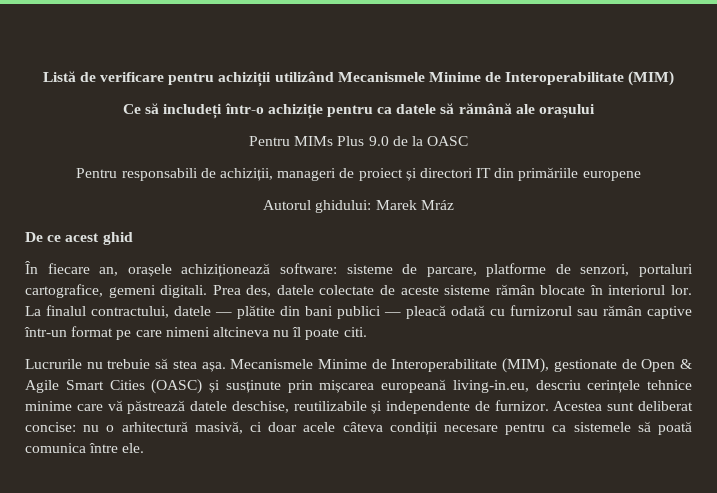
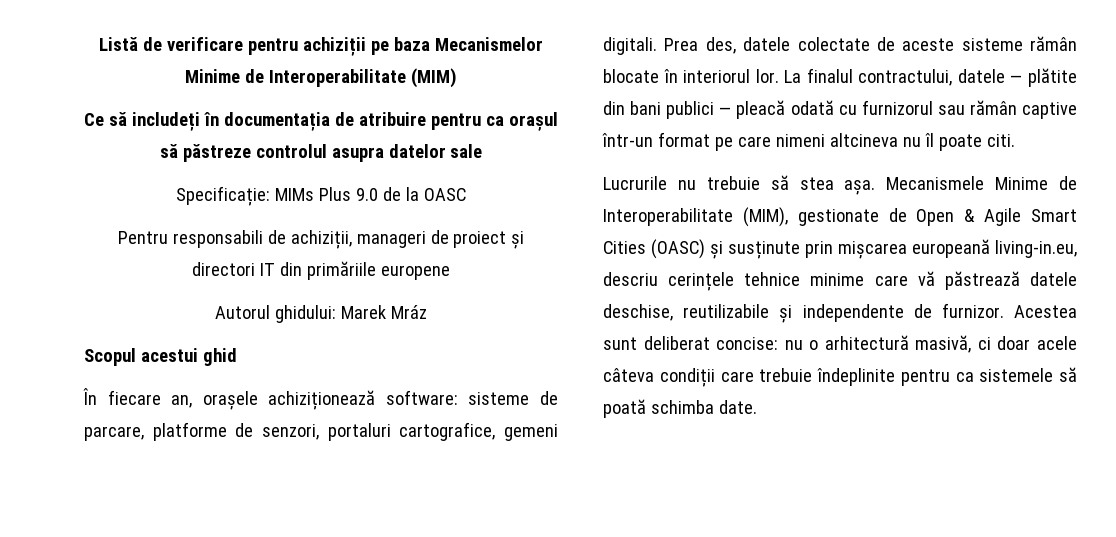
- Listă de verificare pentru achiziții utilizând Mecanismele Minime de Interoperabilitate (MIM)
+ Listă de verificare pentru achiziții pe baza Mecanismelor Minime de Interoperabilitate (MIM)
- Ce să includeți într-o achiziție pentru ca datele să rămână ale orașului
- Pentru MIMs Plus 9.0 de la OASC
+ Ce să includeți în documentația de atribuire pentru ca orașul să păstreze controlul asupra datelor sale
+ Specificație: MIMs Plus 9.0 de la OASC
- De ce acest ghid
+ Scopul acestui ghid
- Acestea sunt deliberat concise: nu o arhitectură masivă, ci doar acele câteva condiții necesare pentru ca sistemele să poată comunica între ele.
+ Acestea sunt deliberat concise: nu o arhitectură masivă, ci doar acele câteva condiții care trebuie îndeplinite pentru ca sistemele să poată schimba date.

